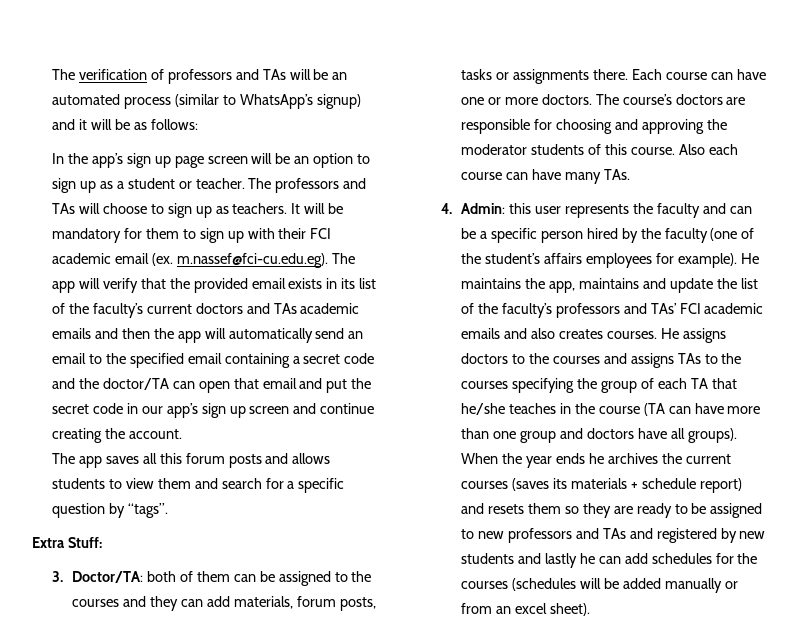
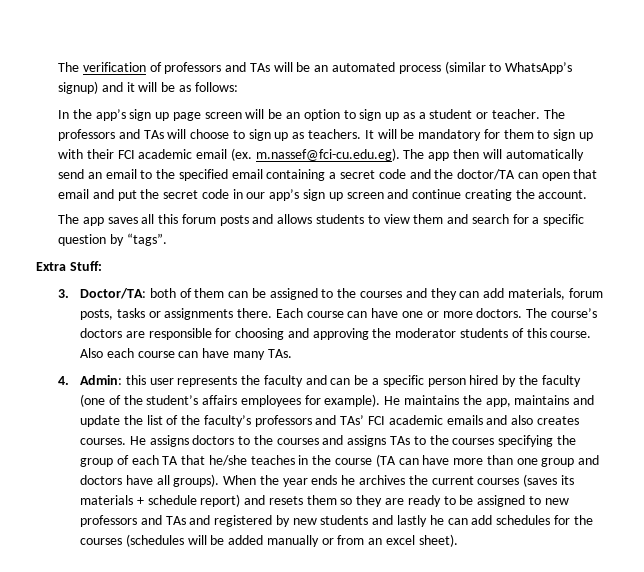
- It will be mandatory for them to sign up with their FCI academic email (ex. m.nassef@fci-cu.edu.eg). The app will verify that the provided email exists in its list of the faculty’s current doctors and TAs academic emails and then the app will automatically send an email to the specified email containing a secret code and the doctor/TA can open that email and put the secret code in our app’s sign up screen and continue creating the account.
+ It will be mandatory for them to sign up with their FCI academic email (ex. m.nassef@fci-cu.edu.eg). The app then will automatically send an email to the specified email containing a secret code and the doctor/TA can open that email and put the secret code in our app’s sign up screen and continue creating the account.

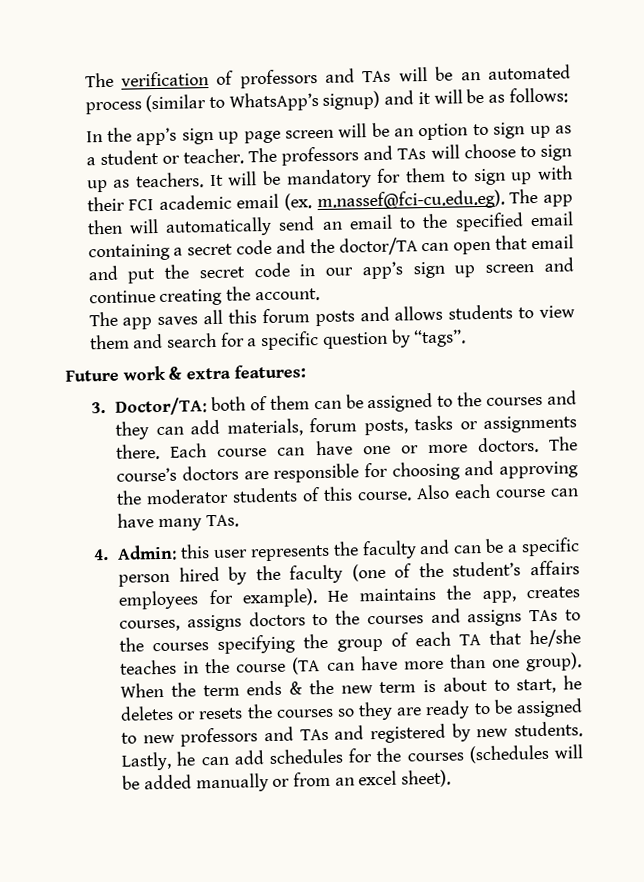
- Extra Stuff:
+ Future work & extra features:
- He maintains the app, maintains and update the list of the faculty’s professors and TAs’ FCI academic emails and also creates courses. He assigns doctors to the courses and assigns TAs to the courses specifying the group of each TA that he/she teaches in the course (TA can have more than one group and doctors have all groups). When the year ends he archives the current courses (saves its materials + schedule report) and resets them so they are ready to be assigned to new professors and TAs and registered by new students and lastly he can add schedules for the courses (schedules will be added manually or from an excel sheet).
+ He maintains the app, creates courses, assigns doctors to the courses and assigns TAs to the courses specifying the group of each TA that he/she teaches in the course (TA can have more than one group). When the term ends & the new term is about to start, he deletes or resets the courses so they are ready to be assigned to new professors and TAs and registered by new students. Lastly, he can add schedules for the courses (schedules will be added manually or from an excel sheet).

